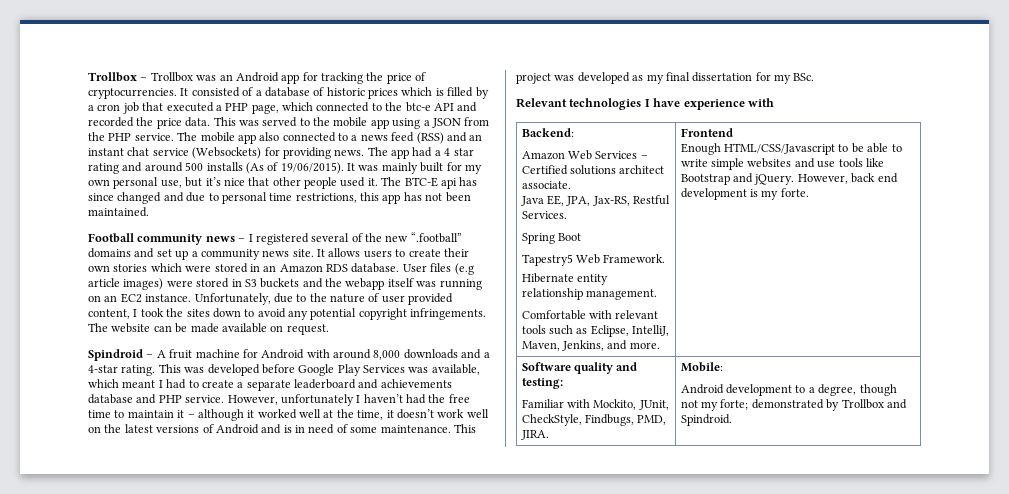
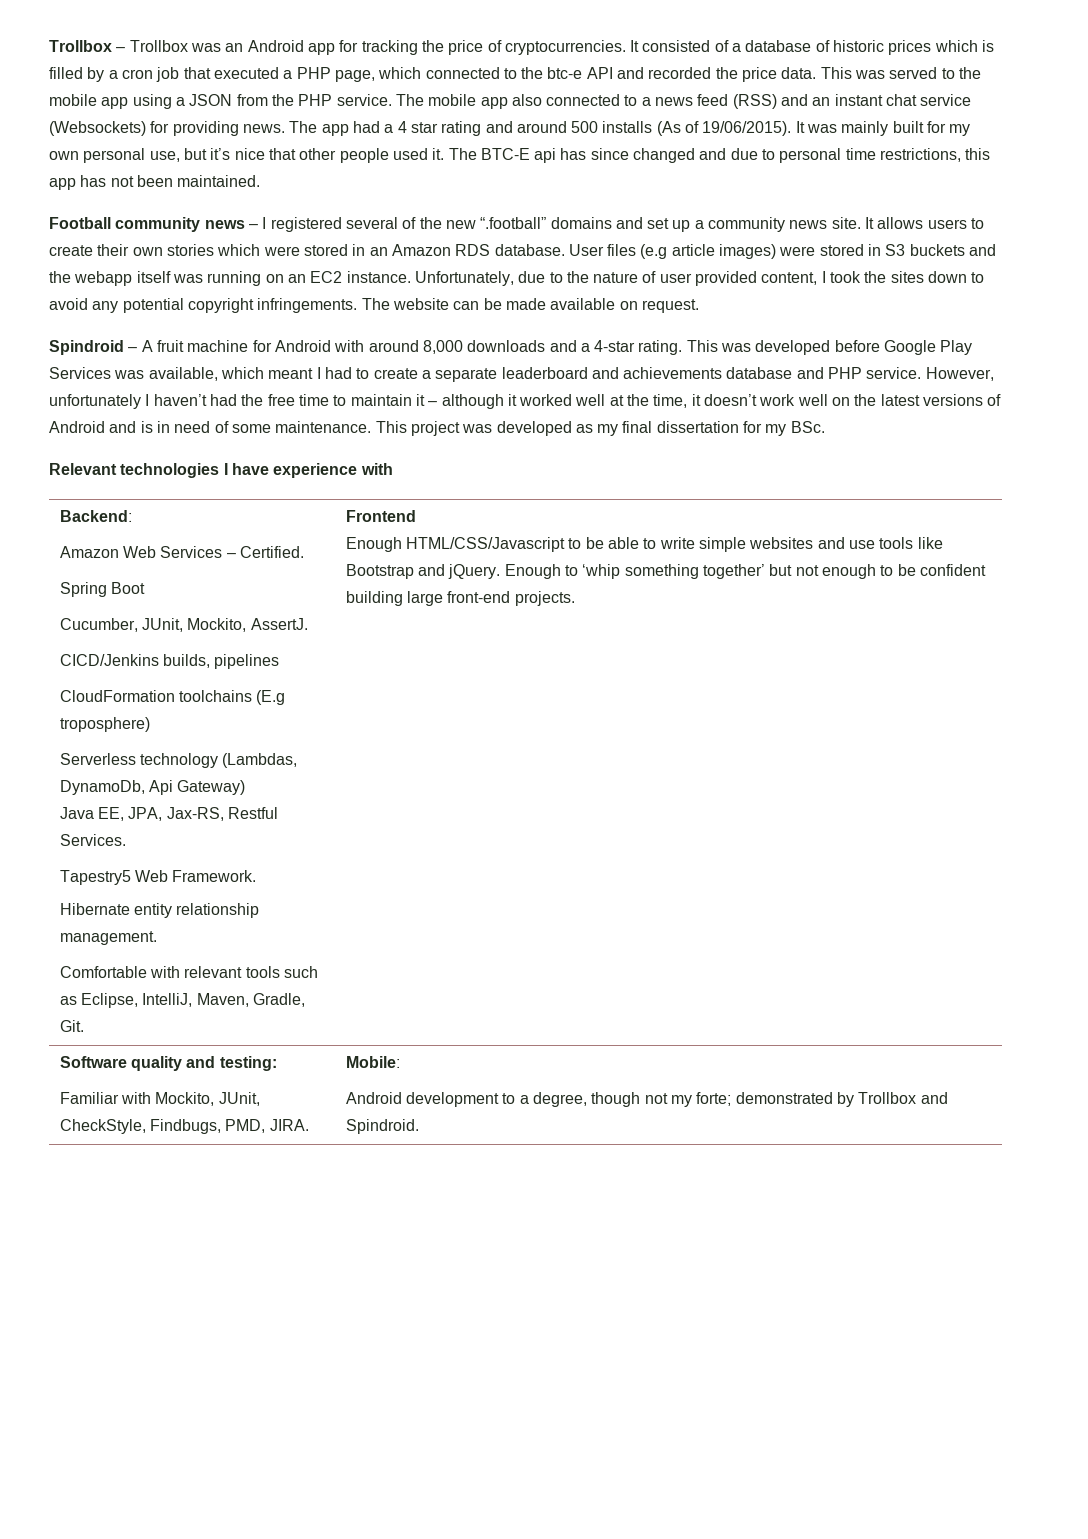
- Amazon Web Services – Certified solutions architect associate.
+ Amazon Web Services – Certified.
+ Spring Boot
+ Cucumber, JUnit, Mockito, AssertJ.
+ CICD/Jenkins builds, pipelines
+ CloudFormation toolchains (E.g troposphere)
+ Serverless technology (Lambdas, DynamoDb, Api Gateway)
- Spring Boot
- Comfortable with relevant tools such as Eclipse, IntelliJ, Maven, Jenkins, and more.
+ Comfortable with relevant tools such as Eclipse, IntelliJ, Maven, Gradle, Git.
- However, back end development is my forte.
+ Enough to ‘whip something together’ but not enough to be confident building large front-end projects.

